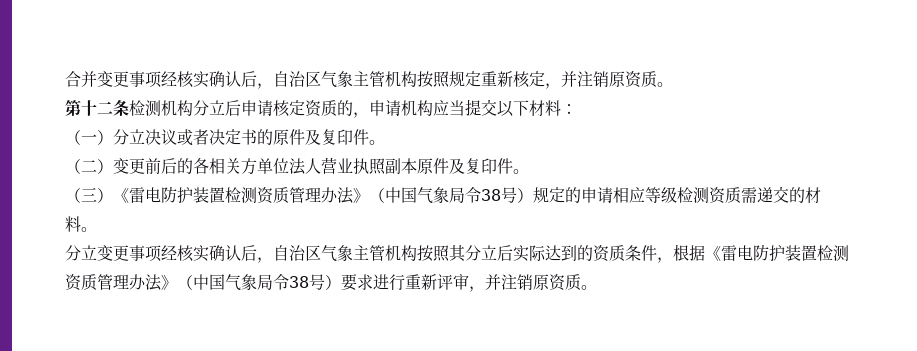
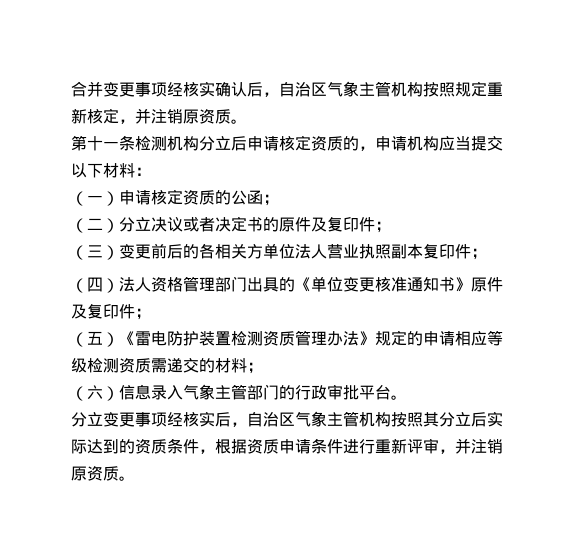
- 第十二条检测机构分立后申请核定资质的，申请机构应当提交以下材料：
+ 第十一条检测机构分立后申请核定资质的，申请机构应当提交以下材料：
- （一）分立决议或者决定书的原件及复印件。
- （二）变更前后的各相关方单位法人营业执照副本原件及复印件。
- （三）《雷电防护装置检测资质管理办法》（中国气象局令38号）规定的申请相应等级检测资质需递交的材料。
+ （一）申请核定资质的公函；
+ （二）分立决议或者决定书的原件及复印件；
+ （三）变更前后的各相关方单位法人营业执照副本复印件；
+ （四）法人资格管理部门出具的《单位变更核准通知书》原件及复印件；
+ （五）《雷电防护装置检测资质管理办法》规定的申请相应等级检测资质需递交的材料；
+ （六）信息录入气象主管部门的行政审批平台。
- 分立变更事项经核实确认后，自治区气象主管机构按照其分立后实际达到的资质条件，根据《雷电防护装置检测资质管理办法》（中国气象局令38号）要求进行重新评审，并注销原资质。
+ 分立变更事项经核实后，自治区气象主管机构按照其分立后实际达到的资质条件，根据资质申请条件进行重新评审，并注销原资质。

